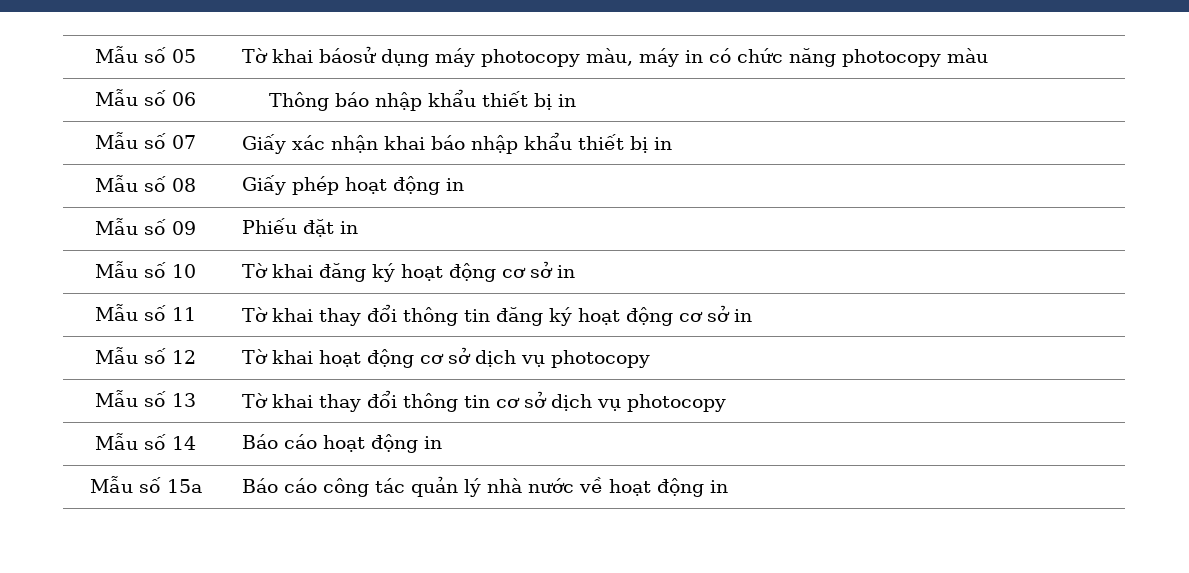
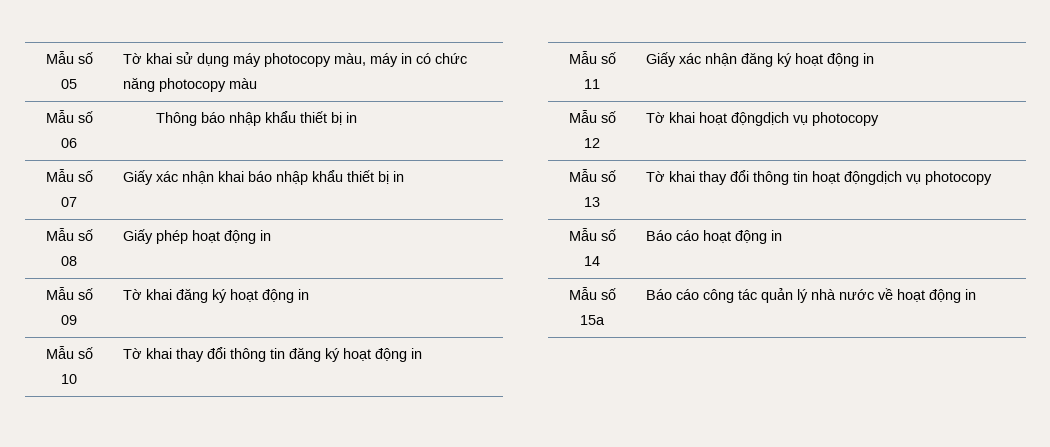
- Mẫu số 05 | Tờ khai báosử dụng máy photocopy màu, máy in có chức năng photocopy màu
+ Mẫu số 05 | Tờ khai sử dụng máy photocopy màu, máy in có chức năng photocopy màu
- Mẫu số 09 | Phiếu đặt in
- Mẫu số 10 | Tờ khai đăng ký hoạt động cơ sở in
- Mẫu số 11 | Tờ khai thay đổi thông tin đăng ký hoạt động cơ sở in
+ Mẫu số 09 | Tờ khai đăng ký hoạt động in
+ Mẫu số 10 | Tờ khai thay đổi thông tin đăng ký hoạt động in
+ Mẫu số 11 | Giấy xác nhận đăng ký hoạt động in
- Mẫu số 12 | Tờ khai hoạt động cơ sở dịch vụ photocopy
+ Mẫu số 12 | Tờ khai hoạt độngdịch vụ photocopy
- Mẫu số 13 | Tờ khai thay đổi thông tin cơ sở dịch vụ photocopy
+ Mẫu số 13 | Tờ khai thay đổi thông tin hoạt độngdịch vụ photocopy

